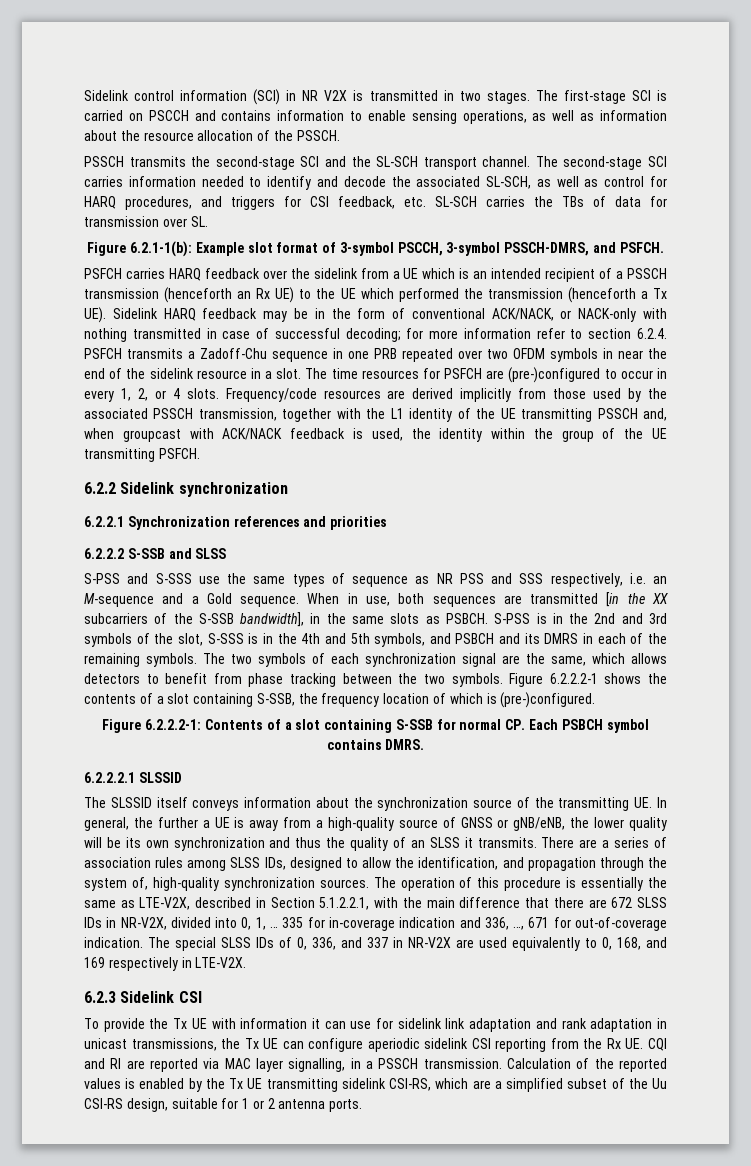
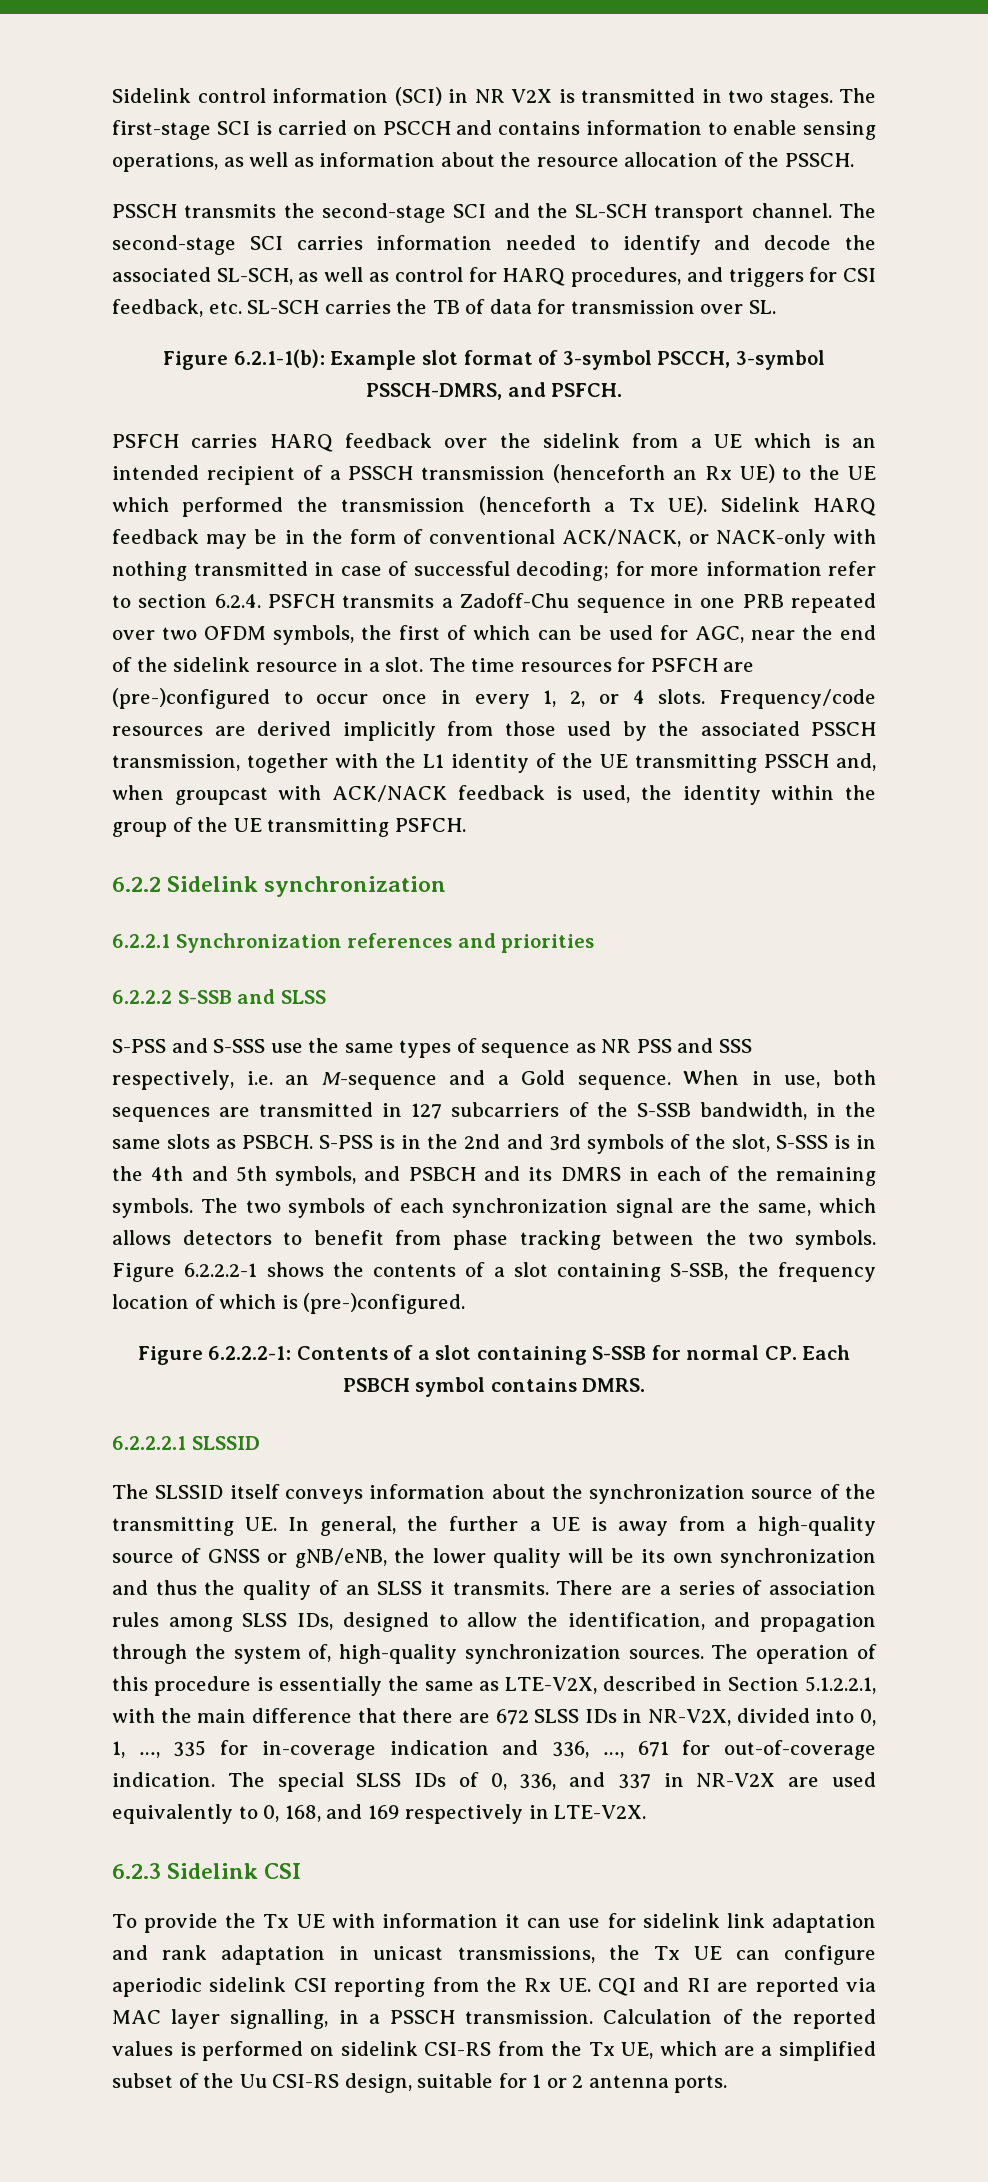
- The second-stage SCI carries information needed to identify and decode the associated SL-SCH, as well as control for HARQ procedures, and triggers for CSI feedback, etc. SL-SCH carries the TBs of data for transmission over SL.
+ The second-stage SCI carries information needed to identify and decode the associated SL-SCH, as well as control for HARQ procedures, and triggers for CSI feedback, etc. SL-SCH carries the TB of data for transmission over SL.
- for more information refer to section 6.2.4. PSFCH transmits a Zadoff-Chu sequence in one PRB repeated over two OFDM symbols in near the end of the sidelink resource in a slot.
+ for more information refer to section 6.2.4. PSFCH transmits a Zadoff-Chu sequence in one PRB repeated over two OFDM symbols, the first of which can be used for AGC, near the end of the sidelink resource in a slot.
- The time resources for PSFCH are (pre-)configured to occur in every 1, 2, or 4 slots.
+ The time resources for PSFCH are (pre-)configured to occur once in every 1, 2, or 4 slots.
- When in use, both sequences are transmitted [in the XX subcarriers of the S-SSB bandwidth], in the same slots as PSBCH.
+ When in use, both sequences are transmitted in 127 subcarriers of the S-SSB bandwidth, in the same slots as PSBCH.
- The operation of this procedure is essentially the same as LTE-V2X, described in Section 5.1.2.2.1, with the main difference that there are 672 SLSS IDs in NR-V2X, divided into 0, 1, … 335 for in-coverage indication and 336, …, 671 for out-of-coverage indication.
+ The operation of this procedure is essentially the same as LTE-V2X, described in Section 5.1.2.2.1, with the main difference that there are 672 SLSS IDs in NR-V2X, divided into 0, 1, …, 335 for in-coverage indication and 336, …, 671 for out-of-coverage indication.
- Calculation of the reported values is enabled by the Tx UE transmitting sidelink CSI-RS, which are a simplified subset of the Uu CSI-RS design, suitable for 1 or 2 antenna ports.
+ Calculation of the reported values is performed on sidelink CSI-RS from the Tx UE, which are a simplified subset of the Uu CSI-RS design, suitable for 1 or 2 antenna ports.

